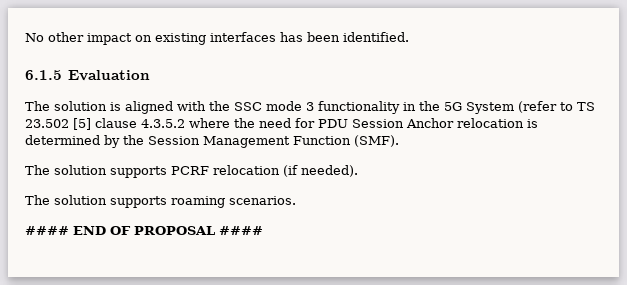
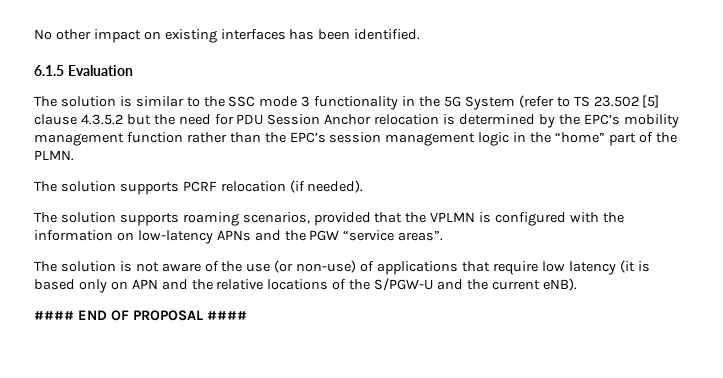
- The solution is aligned with the SSC mode 3 functionality in the 5G System (refer to TS 23.502 [5] clause 4.3.5.2 where the need for PDU Session Anchor relocation is determined by the Session Management Function (SMF).
+ The solution is similar to the SSC mode 3 functionality in the 5G System (refer to TS 23.502 [5] clause 4.3.5.2 but the need for PDU Session Anchor relocation is determined by the EPC’s mobility management function rather than the EPC’s session management logic in the “home” part of the PLMN.
- The solution supports roaming scenarios.
+ The solution supports roaming scenarios, provided that the VPLMN is configured with the information on low-latency APNs and the PGW “service areas”.
+ The solution is not aware of the use (or non-use) of applications that require low latency (it is based only on APN and the relative locations of the S/PGW-U and the current eNB).

